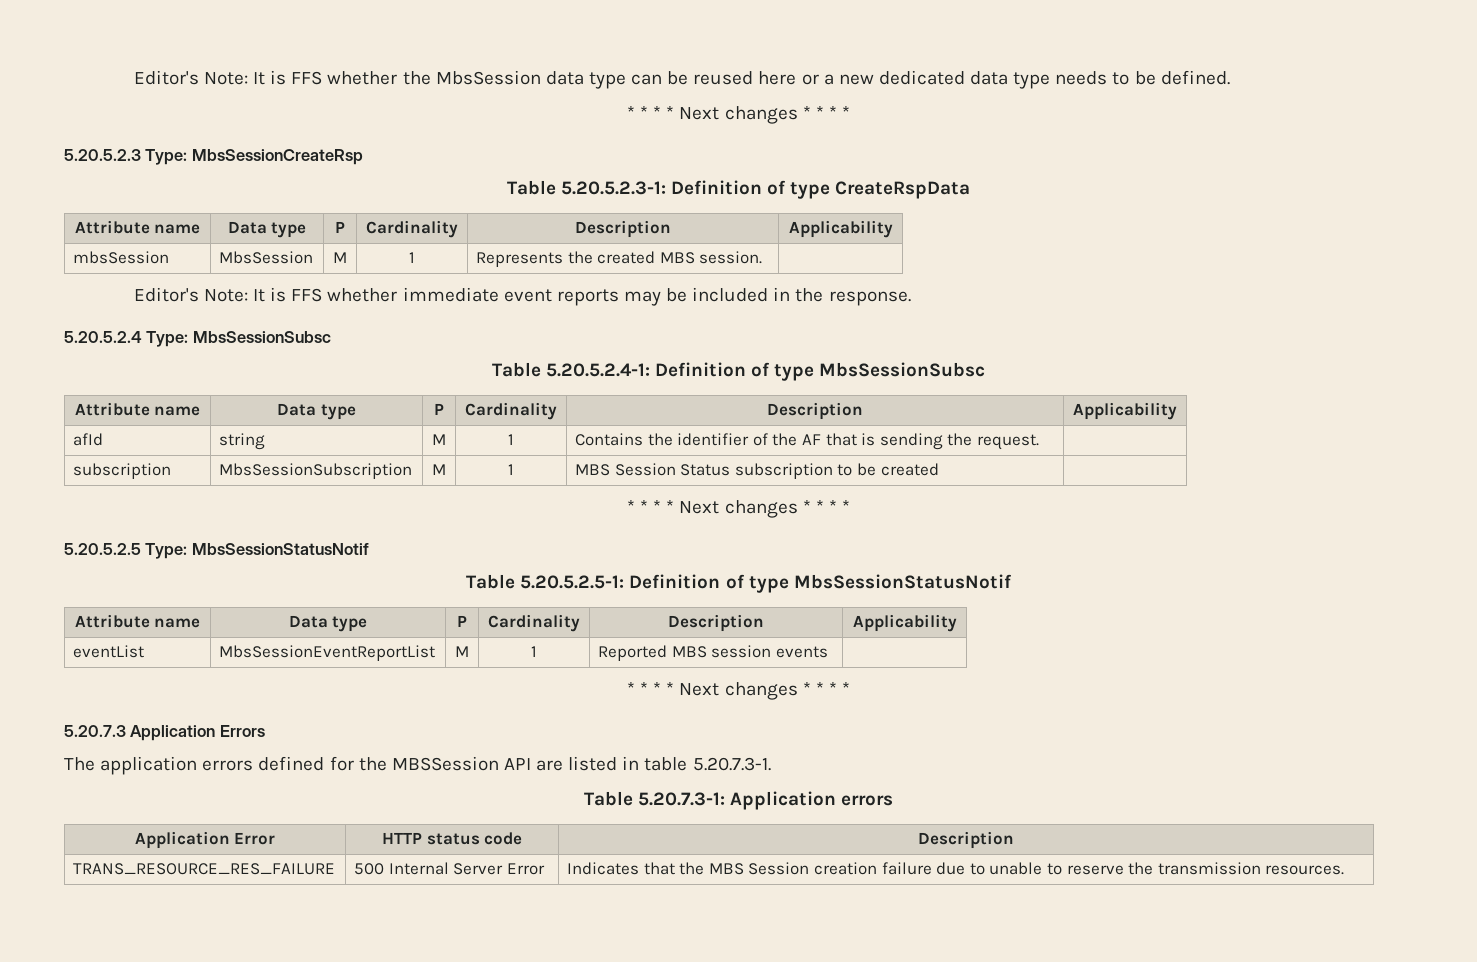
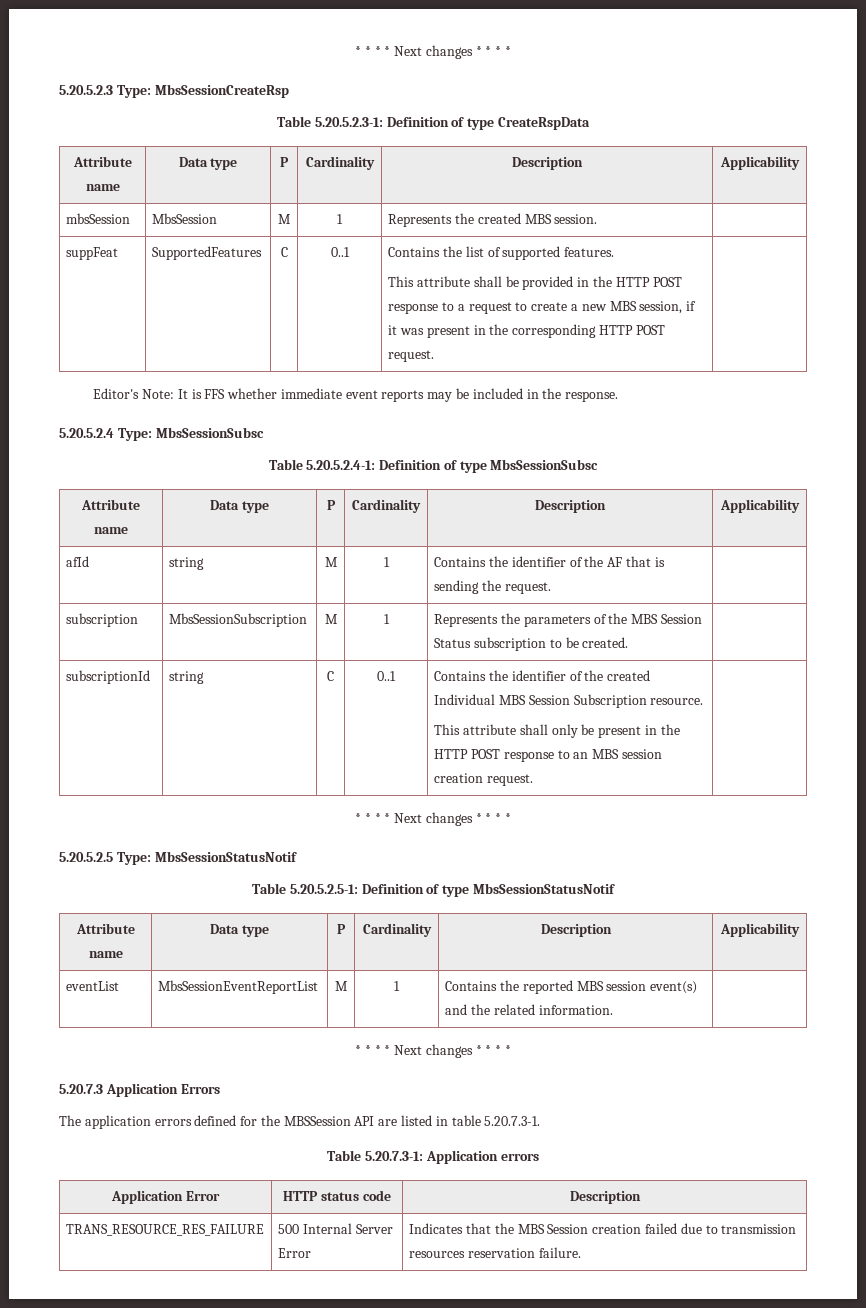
- Editor's Note: It is FFS whether the MbsSession data type can be reused here or a new dedicated data type needs to be defined.
+ suppFeat | SupportedFeatures | C | 0..1 | Contains the list of supported features.
+ This attribute shall be provided in the HTTP POST response to a request to create a new MBS session, if it was present in the corresponding HTTP POST request. |
- subscription | MbsSessionSubscription | M | 1 | MBS Session Status subscription to be created |
+ subscription | MbsSessionSubscription | M | 1 | Represents the parameters of the MBS Session Status subscription to be created. |
+ subscriptionId | string | C | 0..1 | Contains the identifier of the created Individual MBS Session Subscription resource.
+ This attribute shall only be present in the HTTP POST response to an MBS session creation request. |
- eventList | MbsSessionEventReportList | M | 1 | Reported MBS session events |
+ eventList | MbsSessionEventReportList | M | 1 | Contains the reported MBS session event(s) and the related information. |
- TRANS_RESOURCE_RES_FAILURE | 500 Internal Server Error | Indicates that the MBS Session creation failure due to unable to reserve the transmission resources.
+ TRANS_RESOURCE_RES_FAILURE | 500 Internal Server Error | Indicates that the MBS Session creation failed due to transmission resources reservation failure.

